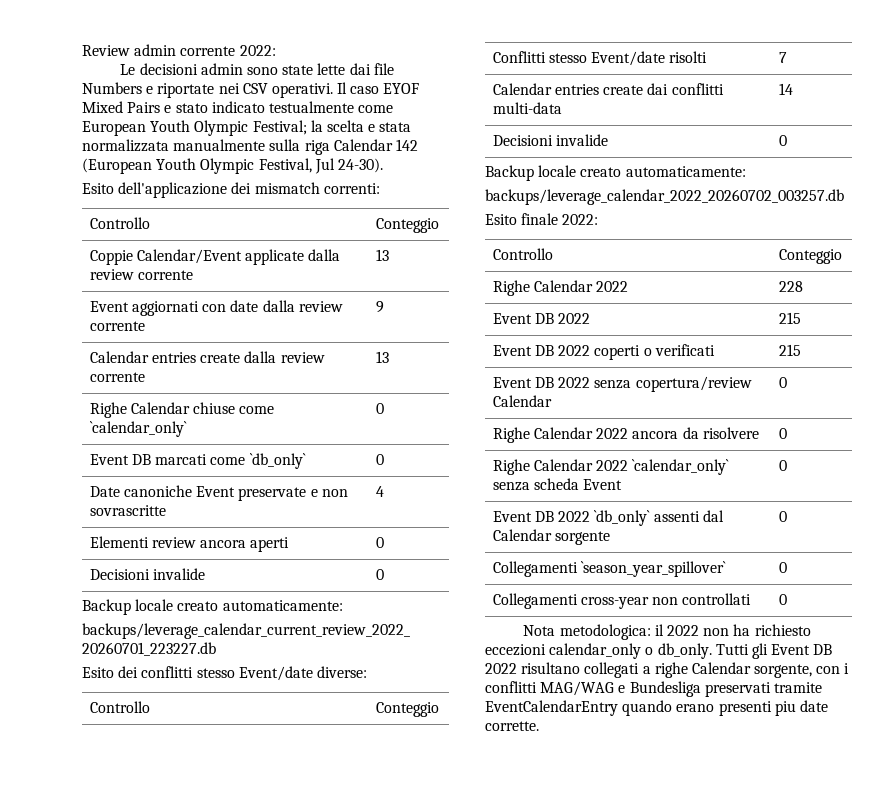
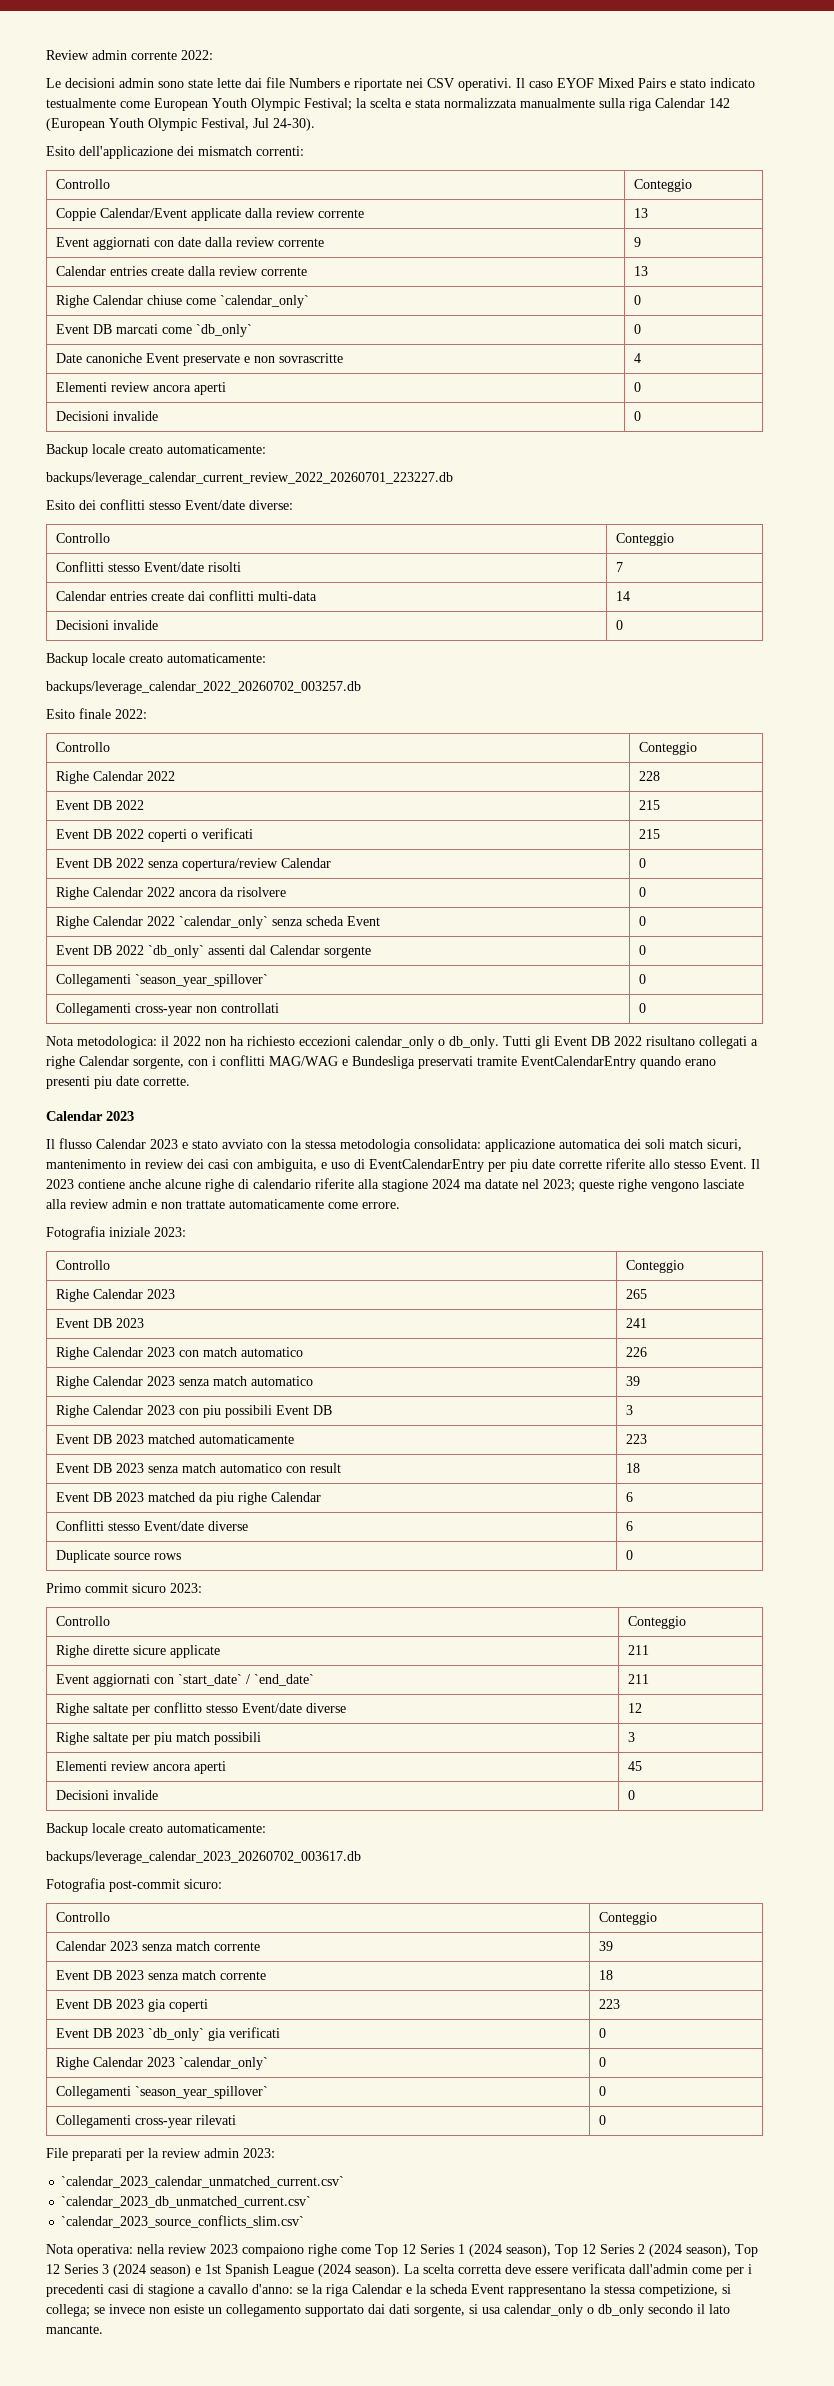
  Tutti gli Event DB 2022 risultano collegati a righe Calendar sorgente, con i conflitti MAG/WAG e Bundesliga preservati tramite EventCalendarEntry quando erano presenti piu date corrette.
+ Calendar 2023
+ Il flusso Calendar 2023 e stato avviato con la stessa metodologia consolidata: applicazione automatica dei soli match sicuri, mantenimento in review dei casi con ambiguita, e uso di EventCalendarEntry per piu date corrette riferite allo stesso Event. Il 2023 contiene anche alcune righe di calendario riferite alla stagione 2024 ma datate nel 2023; queste righe vengono lasciate alla review admin e non trattate automaticamente come errore.
+ Fotografia iniziale 2023:
+ Controllo | Conteggio
+ Righe Calendar 2023 | 265
+ Event DB 2023 | 241
+ Righe Calendar 2023 con match automatico | 226
+ Righe Calendar 2023 senza match automatico | 39
+ Righe Calendar 2023 con piu possibili Event DB | 3
+ Event DB 2023 matched automaticamente | 223
+ Event DB 2023 senza match automatico con result | 18
+ Event DB 2023 matched da piu righe Calendar | 6
+ Conflitti stesso Event/date diverse | 6
+ Duplicate source rows | 0
+ Primo commit sicuro 2023:
+ Controllo | Conteggio
+ Righe dirette sicure applicate | 211
+ Event aggiornati con `start_date` / `end_date` | 211
+ Righe saltate per conflitto stesso Event/date diverse | 12
+ Righe saltate per piu match possibili | 3
+ Elementi review ancora aperti | 45
+ Decisioni invalide | 0
+ Backup locale creato automaticamente:
+ backups/leverage_calendar_2023_20260702_003617.db
+ Fotografia post-commit sicuro:
+ Controllo | Conteggio
+ Calendar 2023 senza match corrente | 39
+ Event DB 2023 senza match corrente | 18
+ Event DB 2023 gia coperti | 223
+ Event DB 2023 `db_only` gia verificati | 0
+ Righe Calendar 2023 `calendar_only` | 0
+ Collegamenti `season_year_spillover` | 0
+ Collegamenti cross-year rilevati | 0
+ File preparati per la review admin 2023:
+ `calendar_2023_calendar_unmatched_current.csv`
+ `calendar_2023_db_unmatched_current.csv`
+ `calendar_2023_source_conflicts_slim.csv`
+ Nota operativa: nella review 2023 compaiono righe come Top 12 Series 1 (2024 season), Top 12 Series 2 (2024 season), Top 12 Series 3 (2024 season) e 1st Spanish League (2024 season). La scelta corretta deve essere verificata dall'admin come per i precedenti casi di stagione a cavallo d'anno: se la riga Calendar e la scheda Event rappresentano la stessa competizione, si collega; se invece non esiste un collegamento supportato dai dati sorgente, si usa calendar_only o db_only secondo il lato mancante.

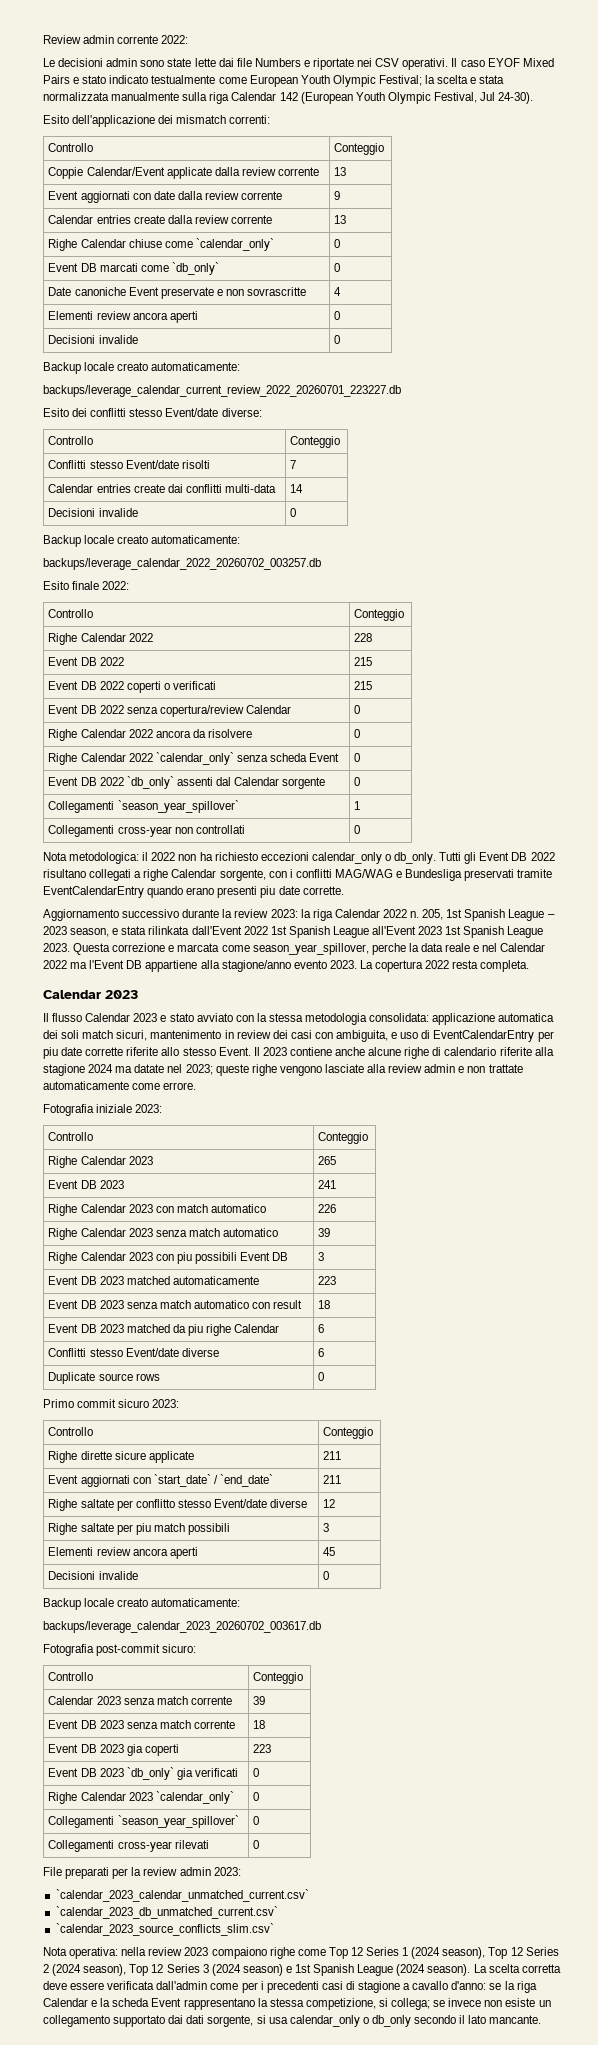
  Event DB 2022 `db_only` assenti dal Calendar sorgente | 0
- Collegamenti `season_year_spillover` | 0
+ Collegamenti `season_year_spillover` | 1
+ Aggiornamento successivo durante la review 2023: la riga Calendar 2022 n. 205, 1st Spanish League – 2023 season, e stata rilinkata dall'Event 2022 1st Spanish League all'Event 2023 1st Spanish League 2023. Questa correzione e marcata come season_year_spillover, perche la data reale e nel Calendar 2022 ma l'Event DB appartiene alla stagione/anno evento 2023. La copertura 2022 resta completa.

